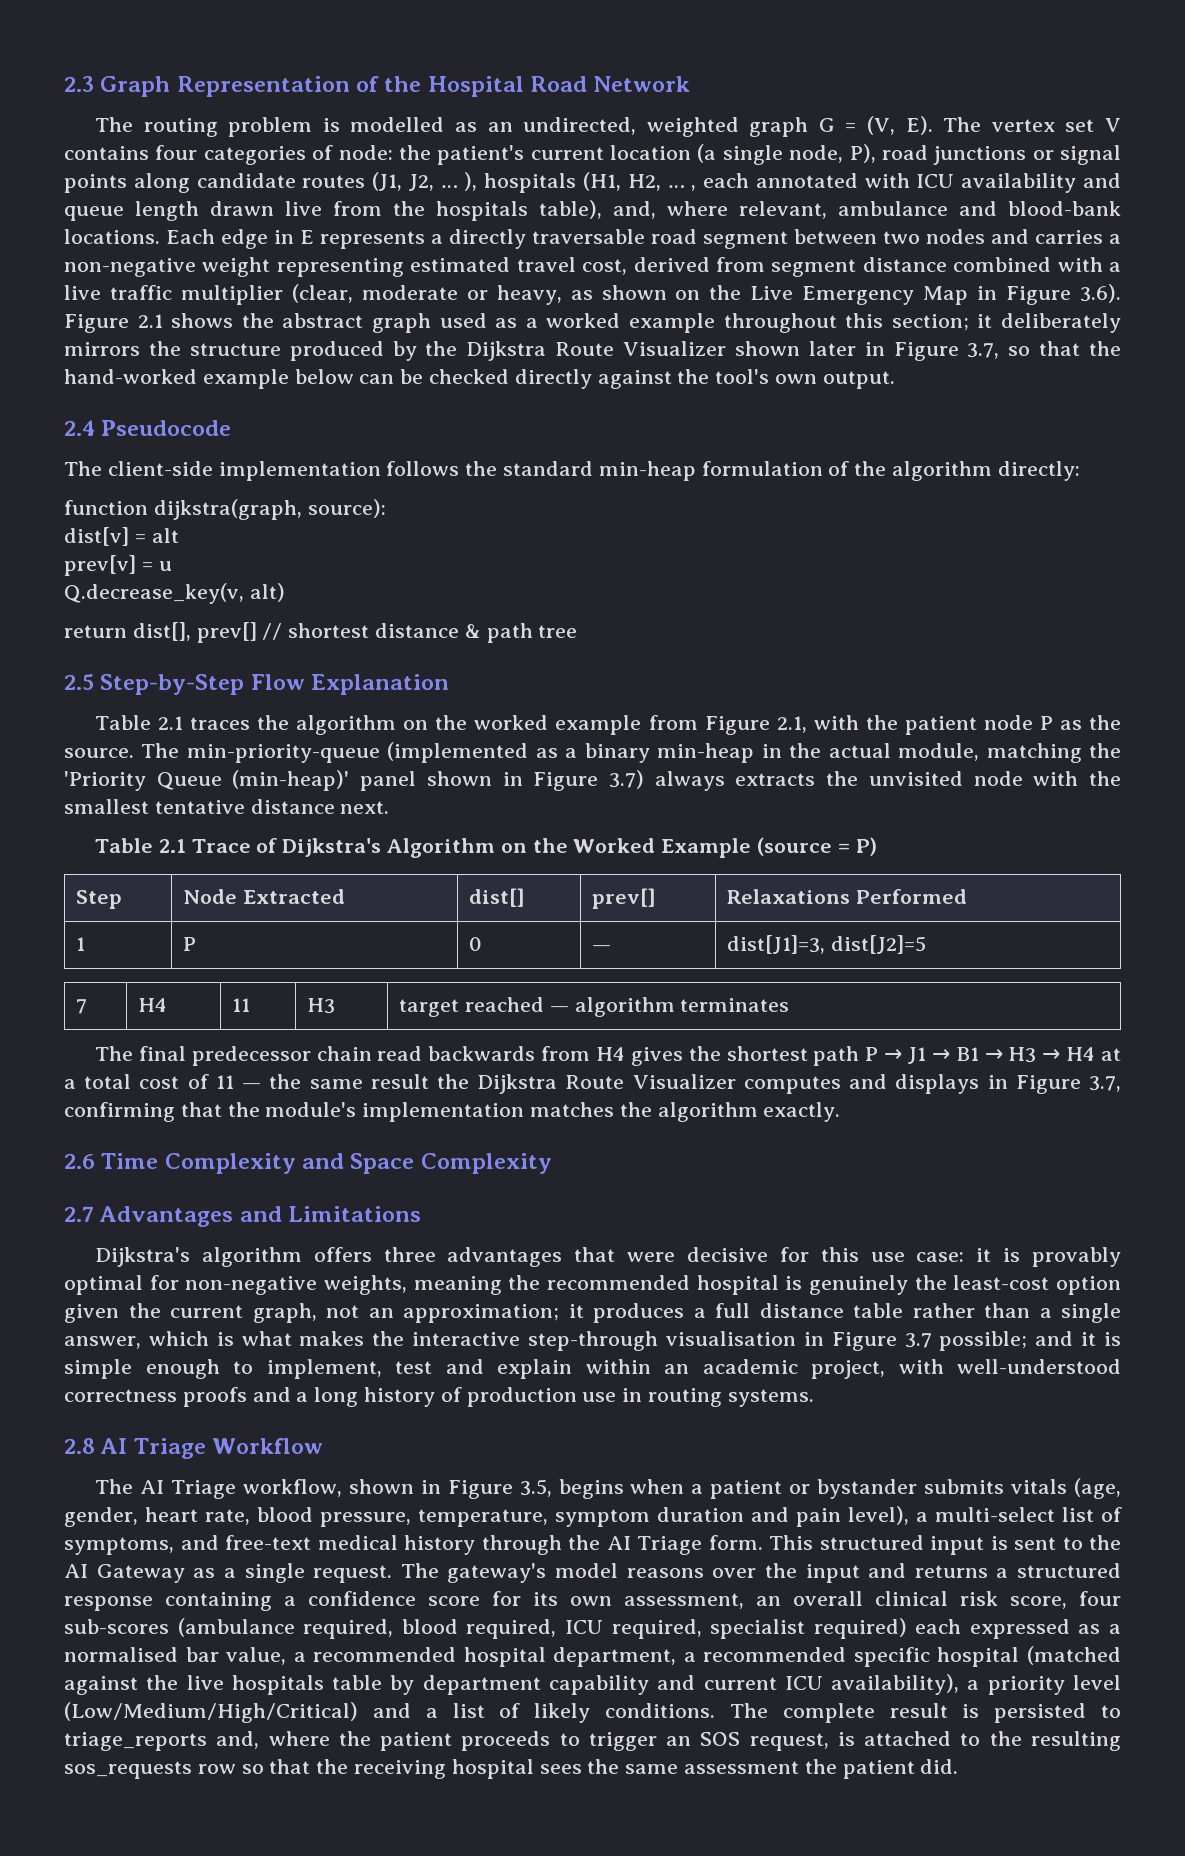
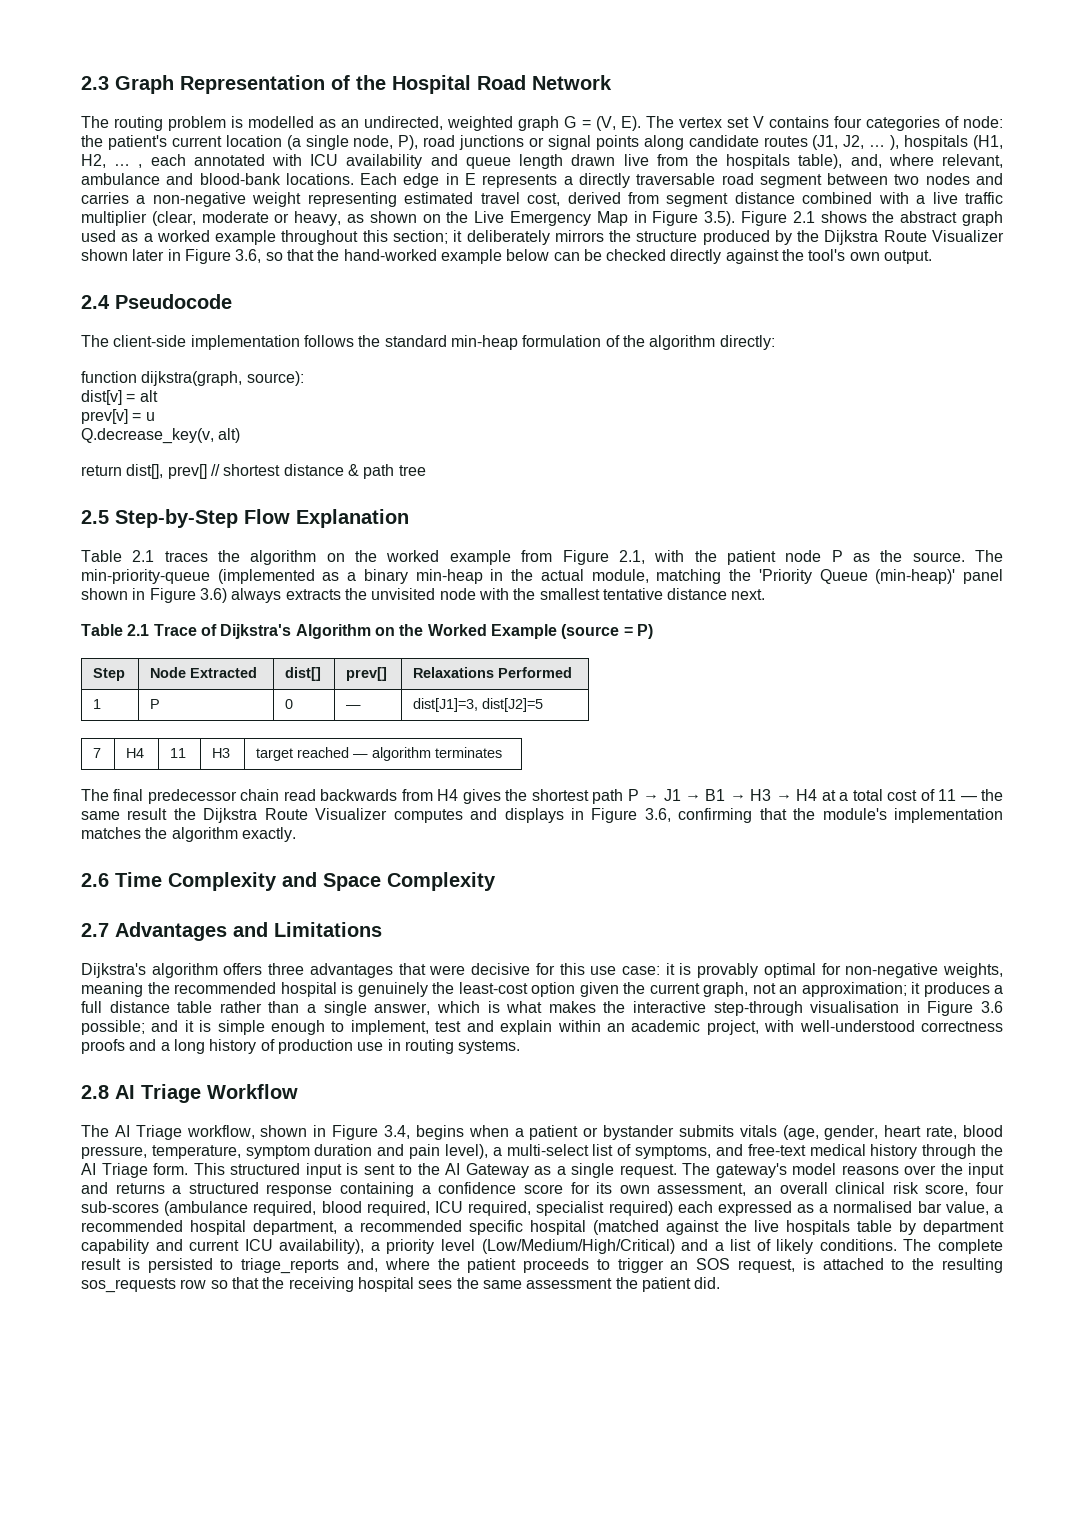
- Each edge in E represents a directly traversable road segment between two nodes and carries a non-negative weight representing estimated travel cost, derived from segment distance combined with a live traffic multiplier (clear, moderate or heavy, as shown on the Live Emergency Map in Figure 3.6). Figure 2.1 shows the abstract graph used as a worked example throughout this section;
+ Each edge in E represents a directly traversable road segment between two nodes and carries a non-negative weight representing estimated travel cost, derived from segment distance combined with a live traffic multiplier (clear, moderate or heavy, as shown on the Live Emergency Map in Figure 3.5). Figure 2.1 shows the abstract graph used as a worked example throughout this section;
- it deliberately mirrors the structure produced by the Dijkstra Route Visualizer shown later in Figure 3.7, so that the hand-worked example below can be checked directly against the tool's own output.
+ it deliberately mirrors the structure produced by the Dijkstra Route Visualizer shown later in Figure 3.6, so that the hand-worked example below can be checked directly against the tool's own output.
- The min-priority-queue (implemented as a binary min-heap in the actual module, matching the 'Priority Queue (min-heap)' panel shown in Figure 3.7) always extracts the unvisited node with the smallest tentative distance next.
+ The min-priority-queue (implemented as a binary min-heap in the actual module, matching the 'Priority Queue (min-heap)' panel shown in Figure 3.6) always extracts the unvisited node with the smallest tentative distance next.
- The final predecessor chain read backwards from H4 gives the shortest path P → J1 → B1 → H3 → H4 at a total cost of 11 — the same result the Dijkstra Route Visualizer computes and displays in Figure 3.7, confirming that the module's implementation matches the algorithm exactly.
+ The final predecessor chain read backwards from H4 gives the shortest path P → J1 → B1 → H3 → H4 at a total cost of 11 — the same result the Dijkstra Route Visualizer computes and displays in Figure 3.6, confirming that the module's implementation matches the algorithm exactly.
- it produces a full distance table rather than a single answer, which is what makes the interactive step-through visualisation in Figure 3.7 possible;
+ it produces a full distance table rather than a single answer, which is what makes the interactive step-through visualisation in Figure 3.6 possible;
- The AI Triage workflow, shown in Figure 3.5, begins when a patient or bystander submits vitals (age, gender, heart rate, blood pressure, temperature, symptom duration and pain level), a multi-select list of symptoms, and free-text medical history through the AI Triage form.
+ The AI Triage workflow, shown in Figure 3.4, begins when a patient or bystander submits vitals (age, gender, heart rate, blood pressure, temperature, symptom duration and pain level), a multi-select list of symptoms, and free-text medical history through the AI Triage form.

